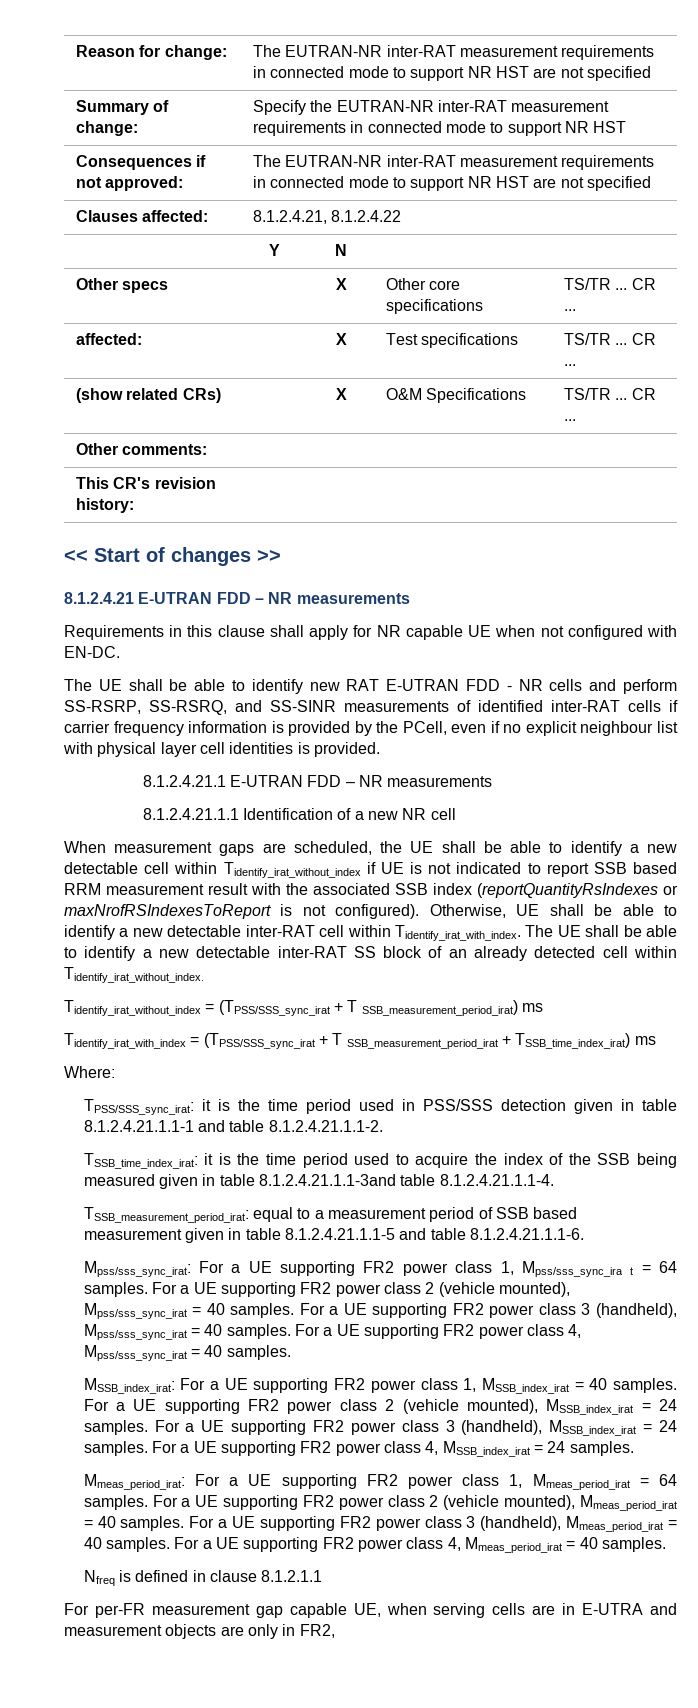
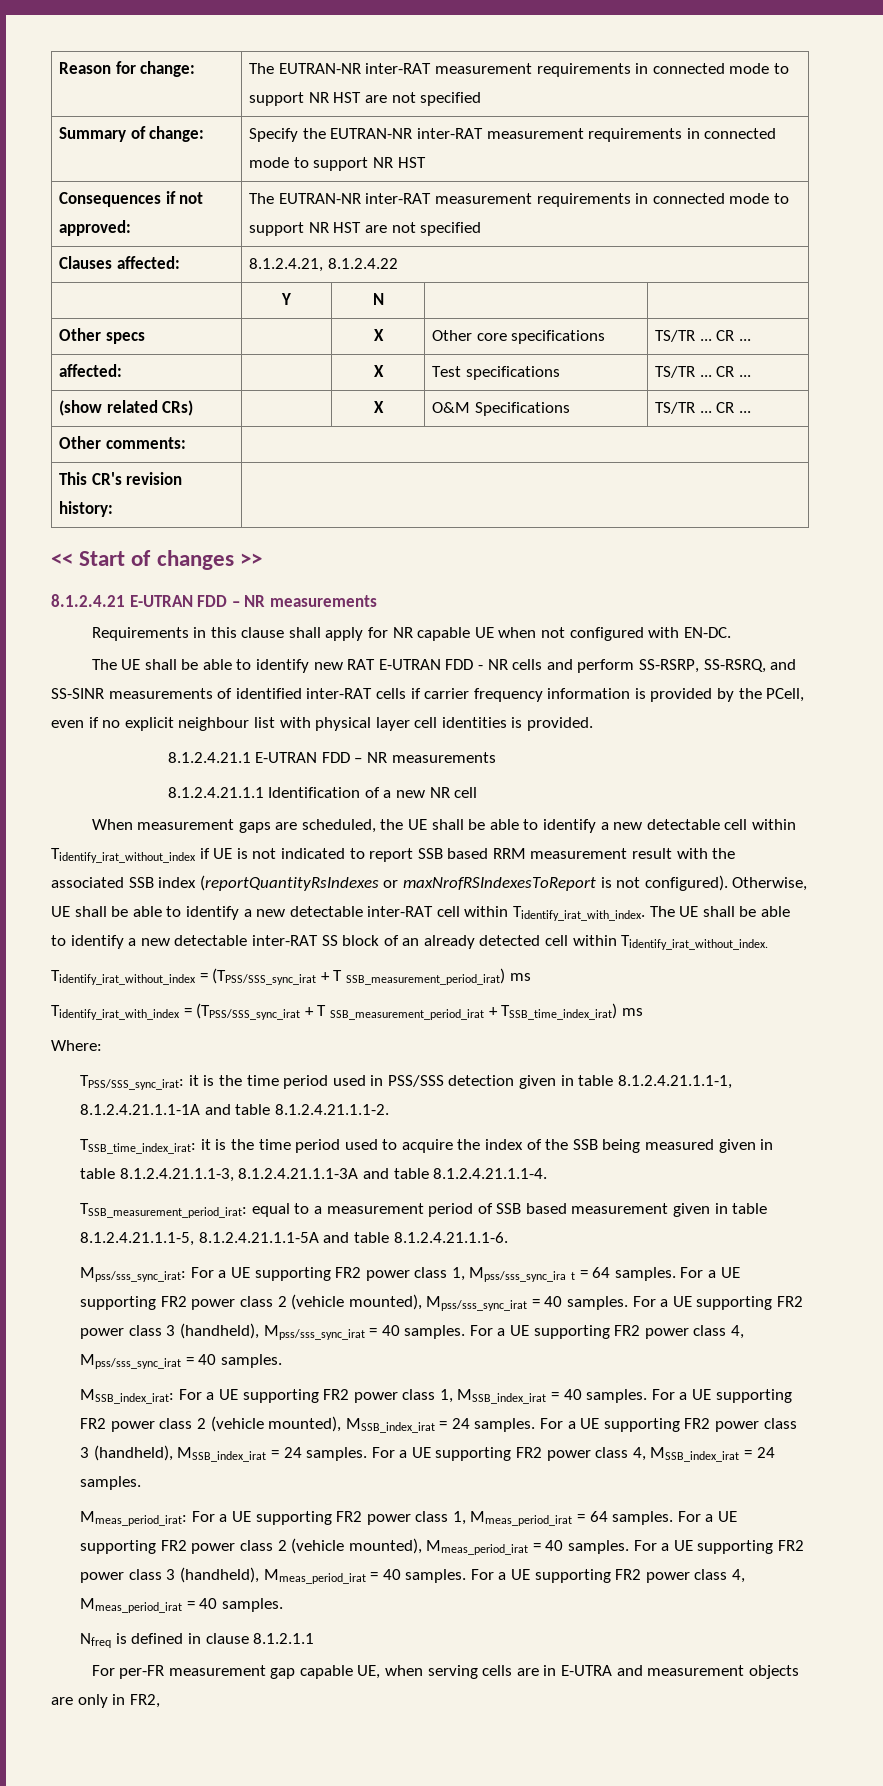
- TPSS/SSS_sync_irat: it is the time period used in PSS/SSS detection given in table 8.1.2.4.21.1.1-1 and table 8.1.2.4.21.1.1-2.
+ TPSS/SSS_sync_irat: it is the time period used in PSS/SSS detection given in table 8.1.2.4.21.1.1-1, 8.1.2.4.21.1.1-1A and table 8.1.2.4.21.1.1-2.
- TSSB_time_index_irat: it is the time period used to acquire the index of the SSB being measured given in table 8.1.2.4.21.1.1-3and table 8.1.2.4.21.1.1-4.
+ TSSB_time_index_irat: it is the time period used to acquire the index of the SSB being measured given in table 8.1.2.4.21.1.1-3, 8.1.2.4.21.1.1-3A and table 8.1.2.4.21.1.1-4.
- TSSB_measurement_period_irat: equal to a measurement period of SSB based measurement given in table 8.1.2.4.21.1.1-5 and table 8.1.2.4.21.1.1-6.
+ TSSB_measurement_period_irat: equal to a measurement period of SSB based measurement given in table 8.1.2.4.21.1.1-5, 8.1.2.4.21.1.1-5A and table 8.1.2.4.21.1.1-6.

